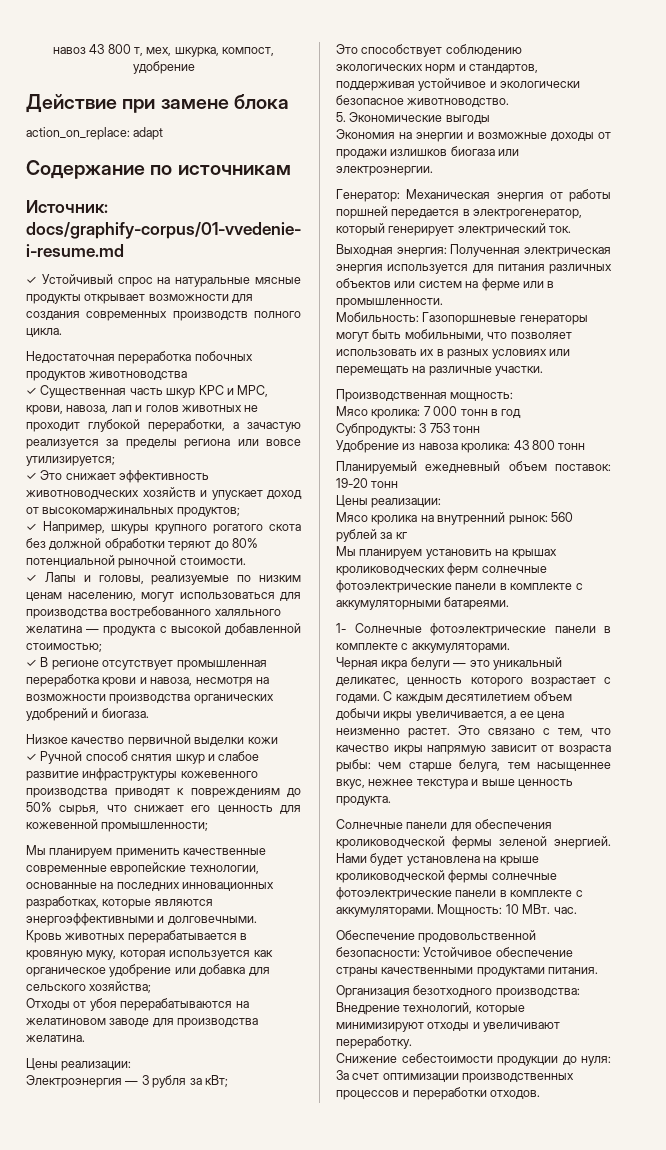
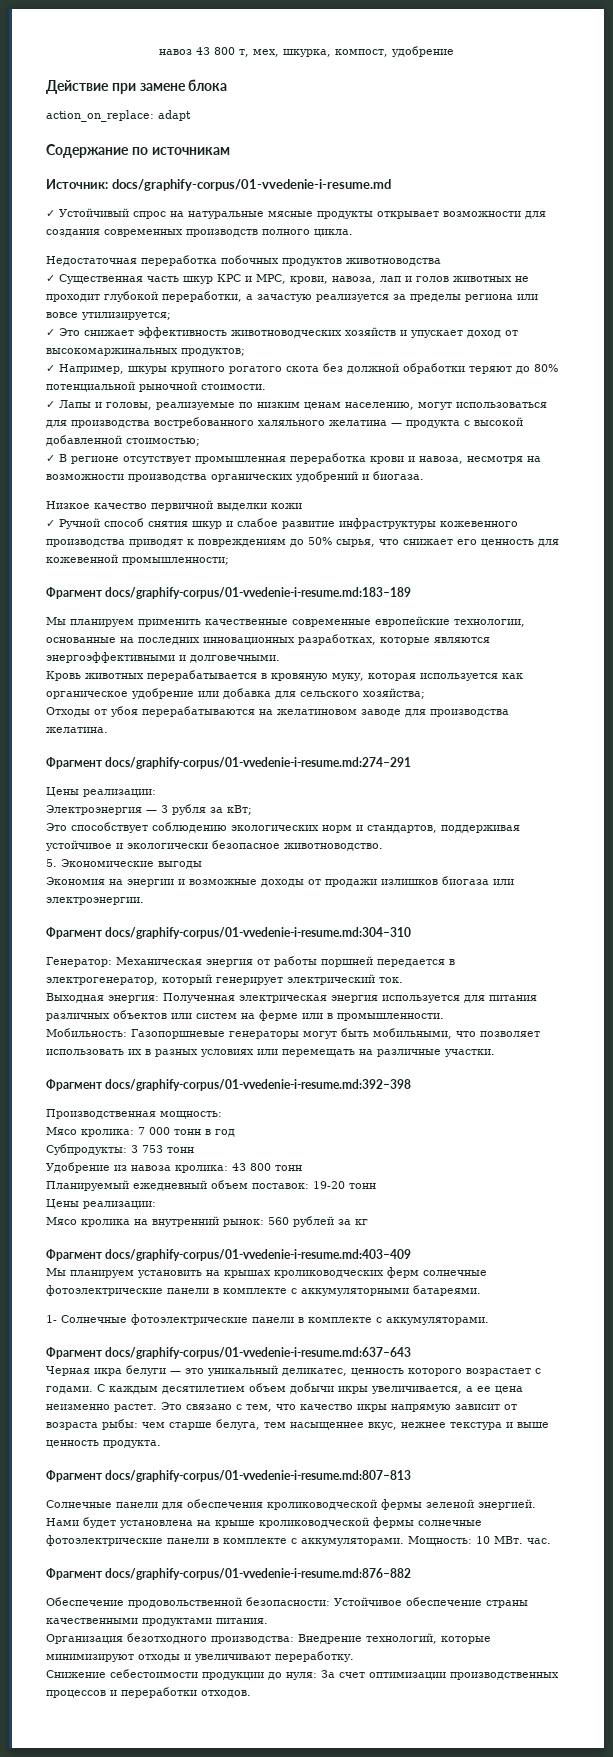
+ Фрагмент docs/graphify-corpus/01-vvedenie-i-resume.md:183–189
+ Фрагмент docs/graphify-corpus/01-vvedenie-i-resume.md:274–291
+ Фрагмент docs/graphify-corpus/01-vvedenie-i-resume.md:304–310
+ Фрагмент docs/graphify-corpus/01-vvedenie-i-resume.md:392–398
+ Фрагмент docs/graphify-corpus/01-vvedenie-i-resume.md:403–409
+ Фрагмент docs/graphify-corpus/01-vvedenie-i-resume.md:637–643
+ Фрагмент docs/graphify-corpus/01-vvedenie-i-resume.md:807–813
+ Фрагмент docs/graphify-corpus/01-vvedenie-i-resume.md:876–882

